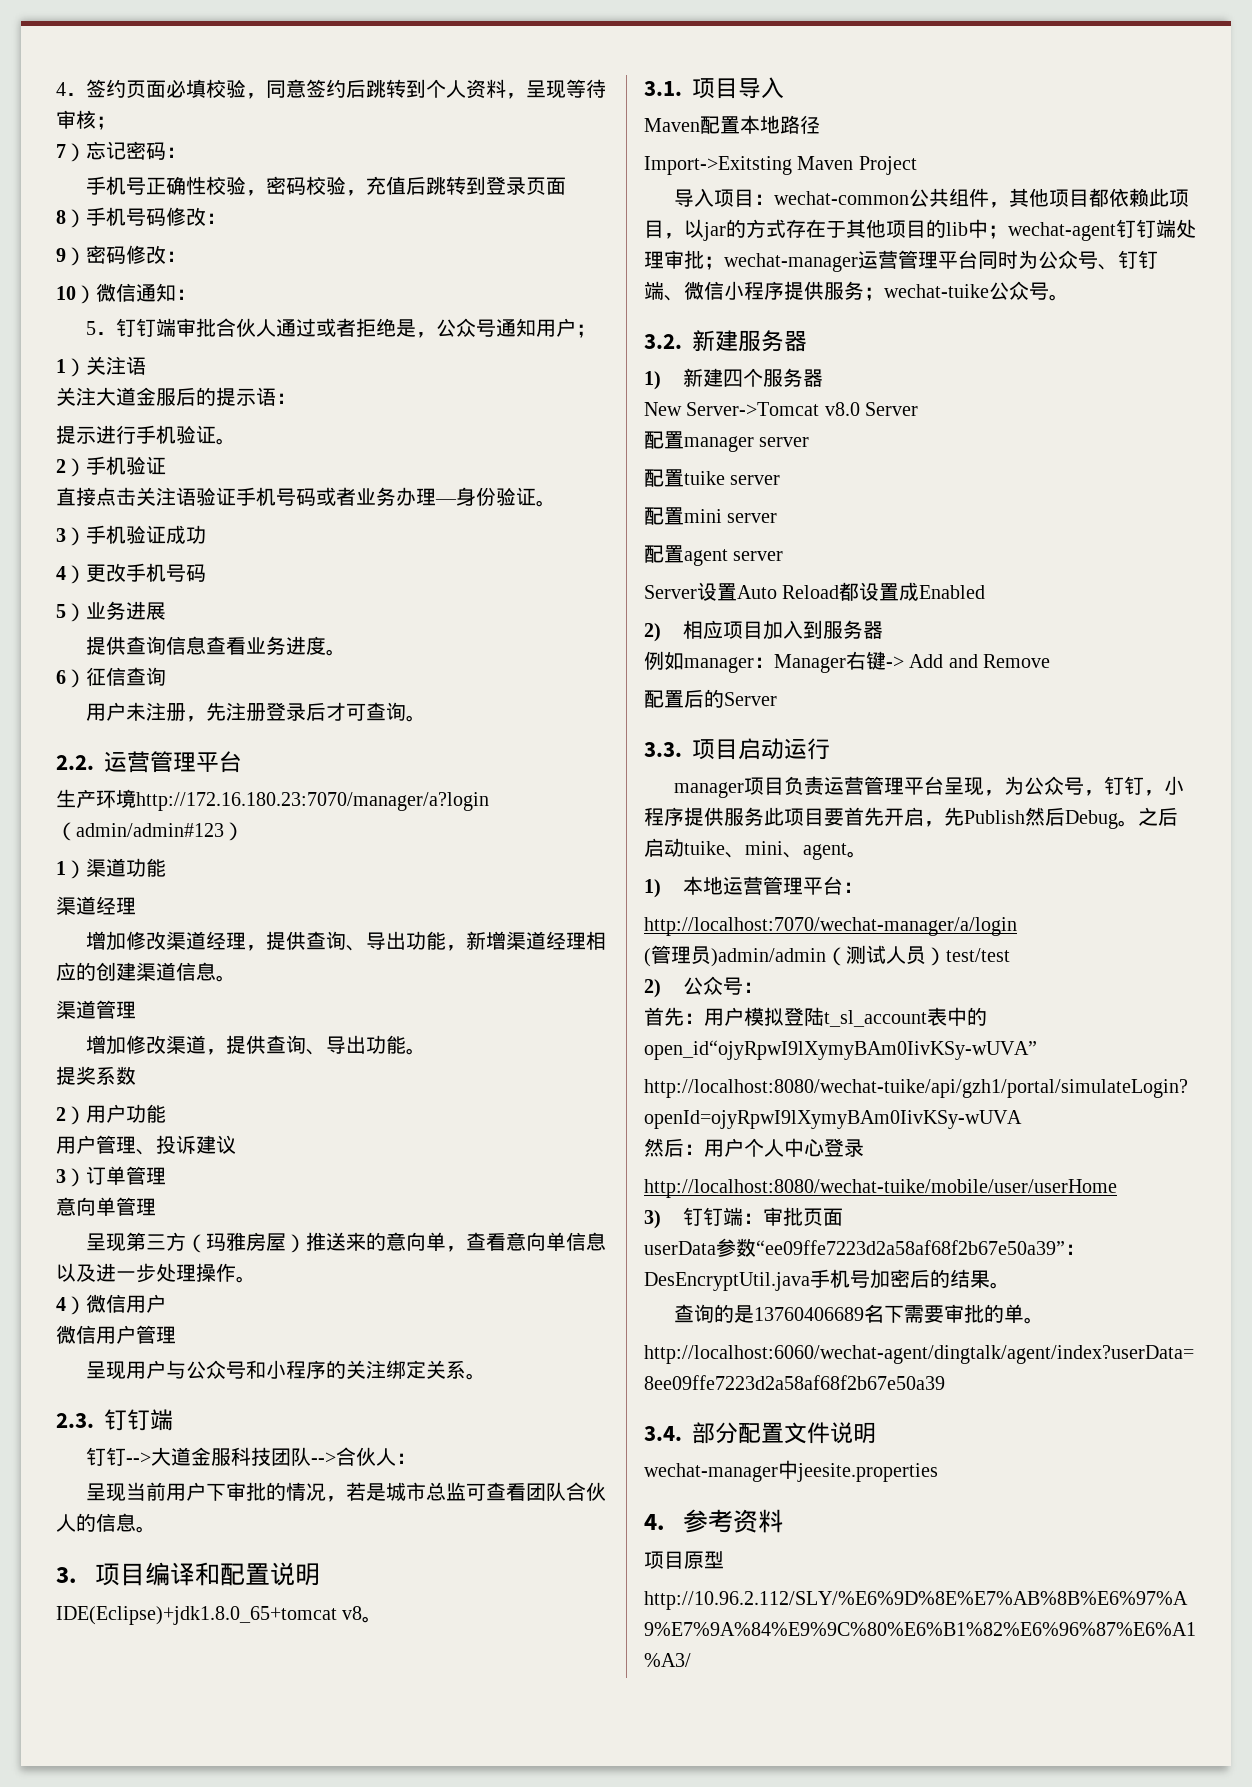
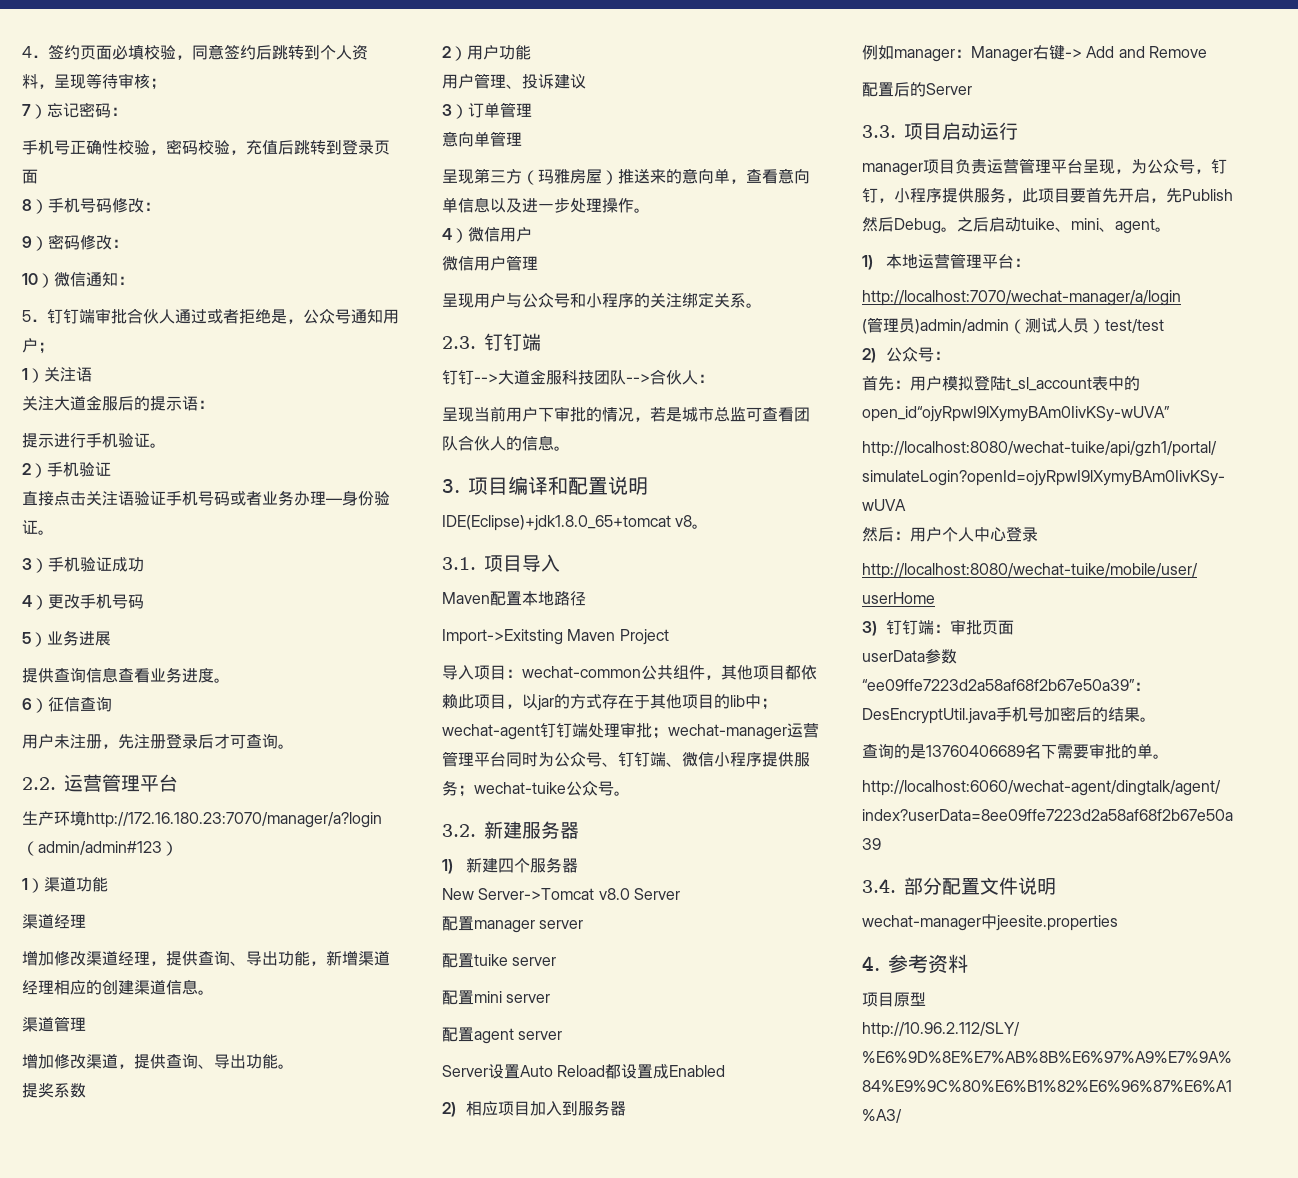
- manager项目负责运营管理平台呈现，为公众号，钉钉，小程序提供服务此项目要首先开启，先Publish然后Debug。
+ manager项目负责运营管理平台呈现，为公众号，钉钉，小程序提供服务，此项目要首先开启，先Publish然后Debug。

